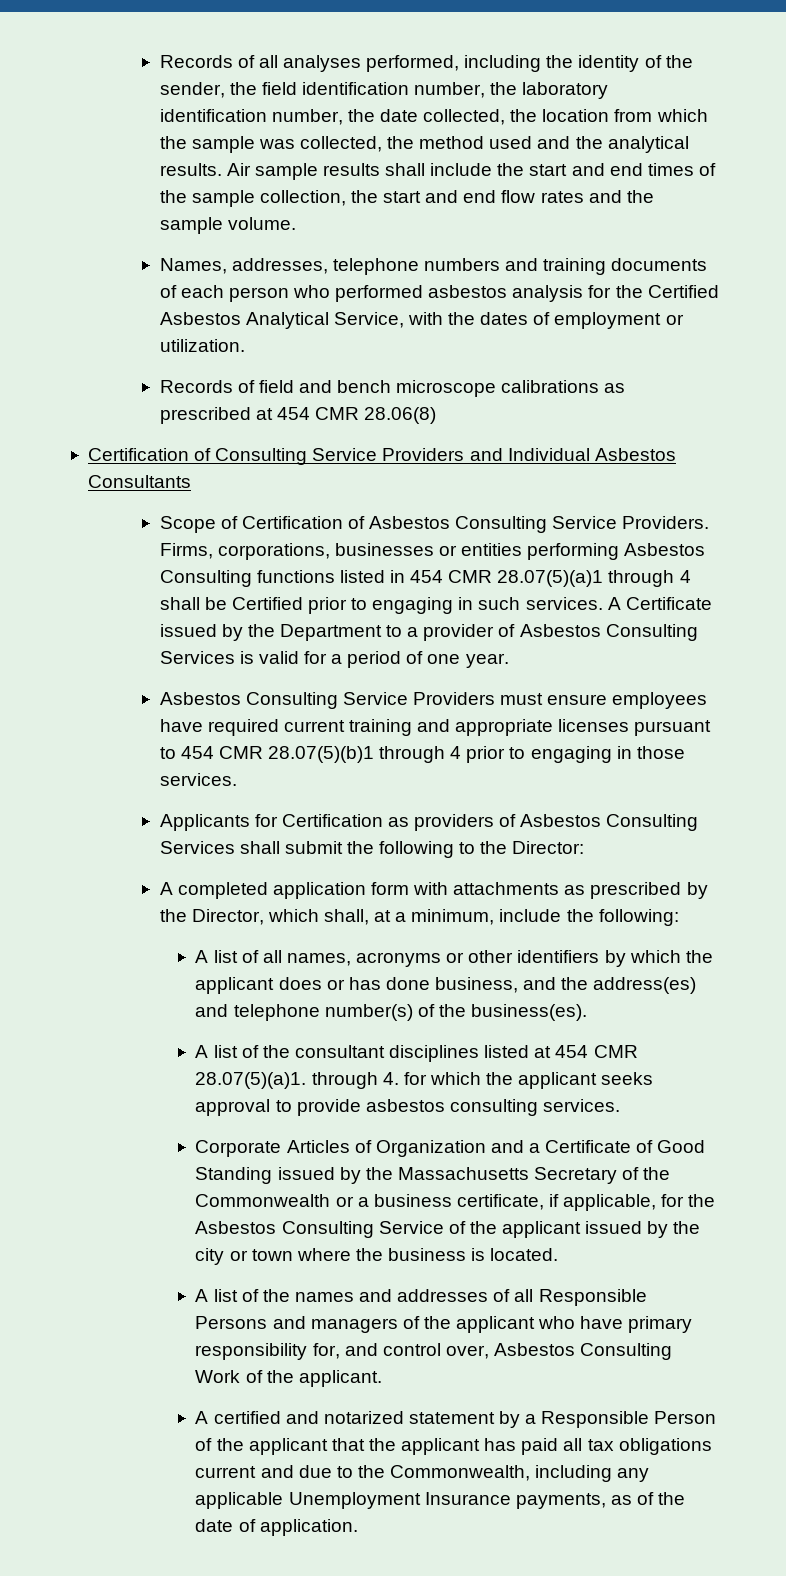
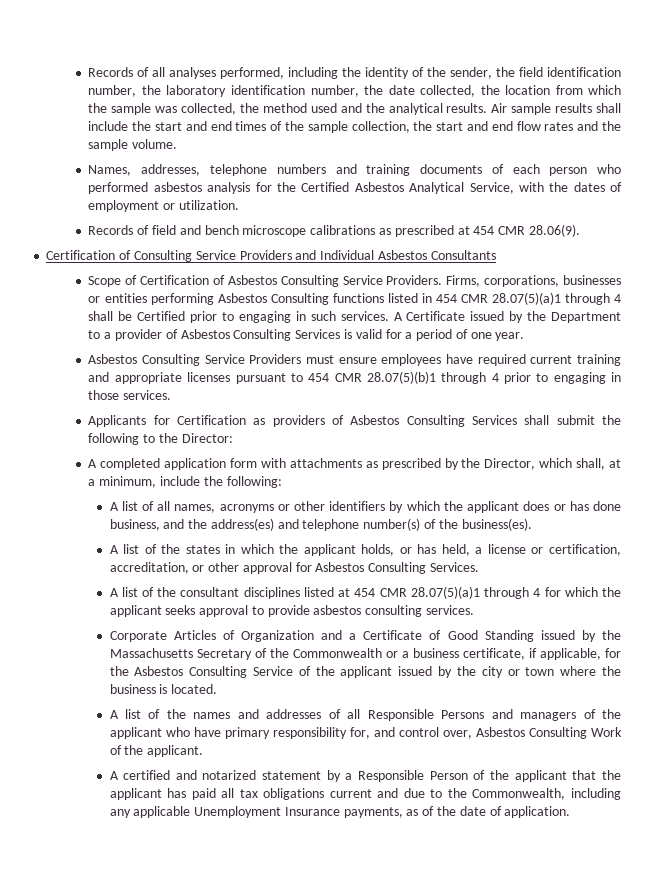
- Records of field and bench microscope calibrations as prescribed at 454 CMR 28.06(8)
+ Records of field and bench microscope calibrations as prescribed at 454 CMR 28.06(9).
+ A list of the states in which the applicant holds, or has held, a license or certification, accreditation, or other approval for Asbestos Consulting Services.
- A list of the consultant disciplines listed at 454 CMR 28.07(5)(a)1. through 4. for which the applicant seeks approval to provide asbestos consulting services.
+ A list of the consultant disciplines listed at 454 CMR 28.07(5)(a)1 through 4 for which the applicant seeks approval to provide asbestos consulting services.

